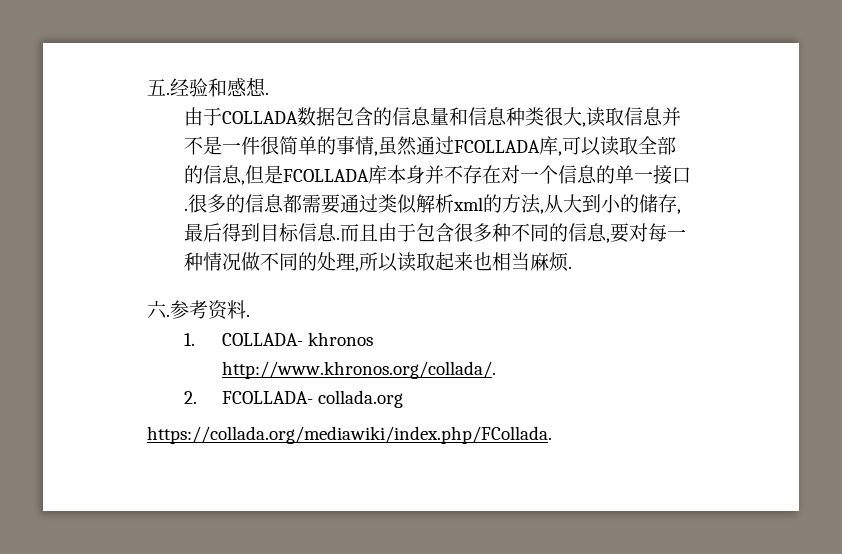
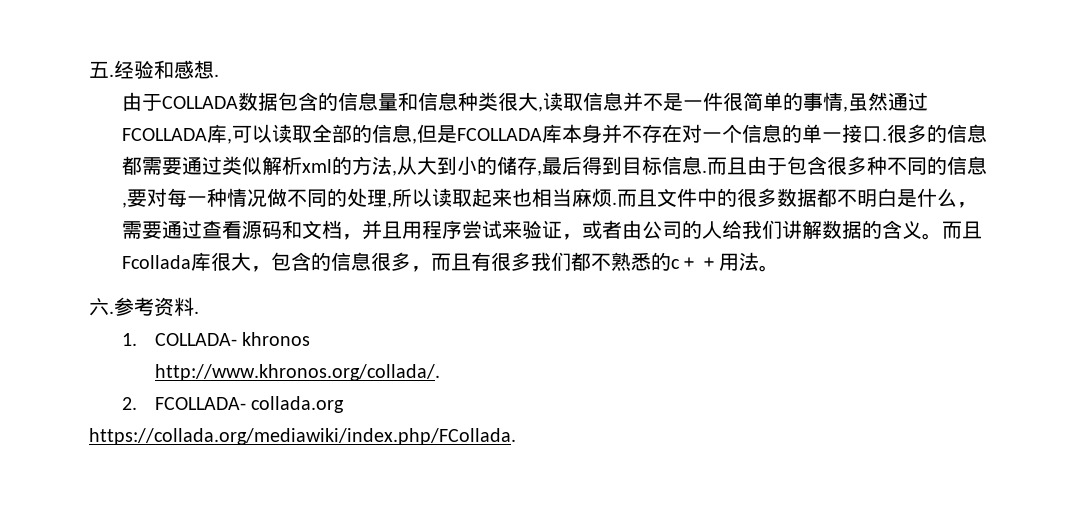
+ 而且文件中的很多数据都不明白是什么，需要通过查看源码和文档，并且用程序尝试来验证，或者由公司的人给我们讲解数据的含义。而且Fcollada库很大，包含的信息很多，而且有很多我们都不熟悉的c＋＋用法。

